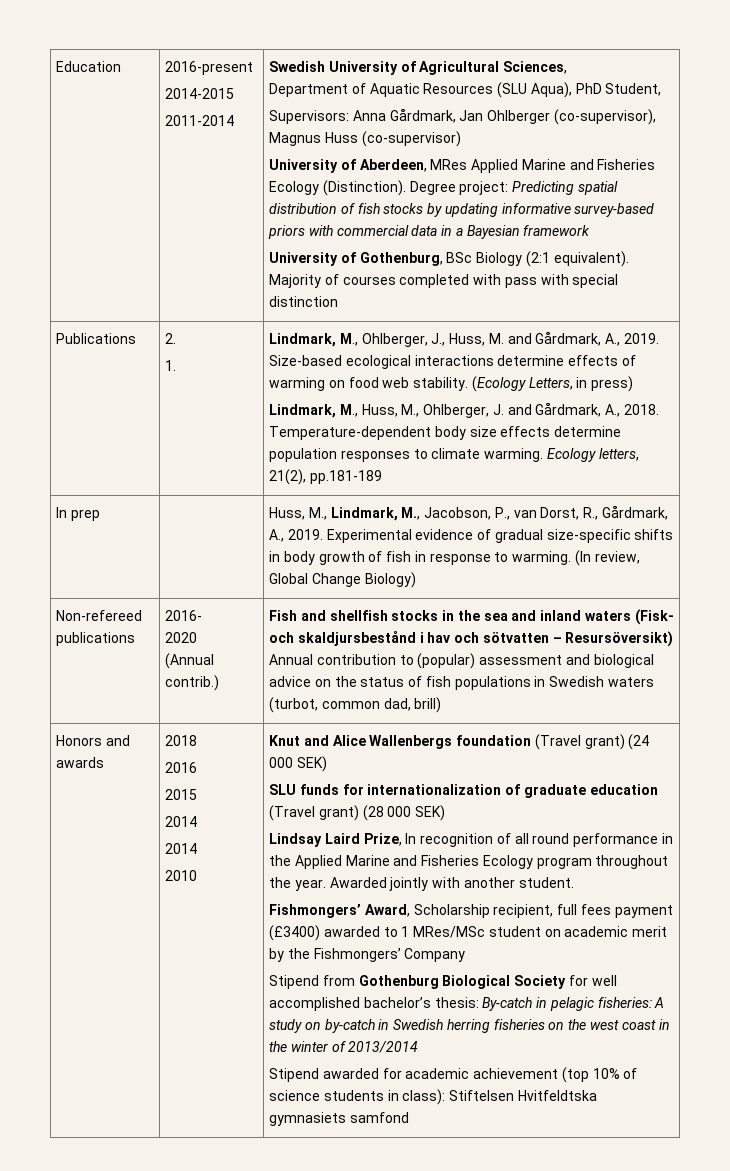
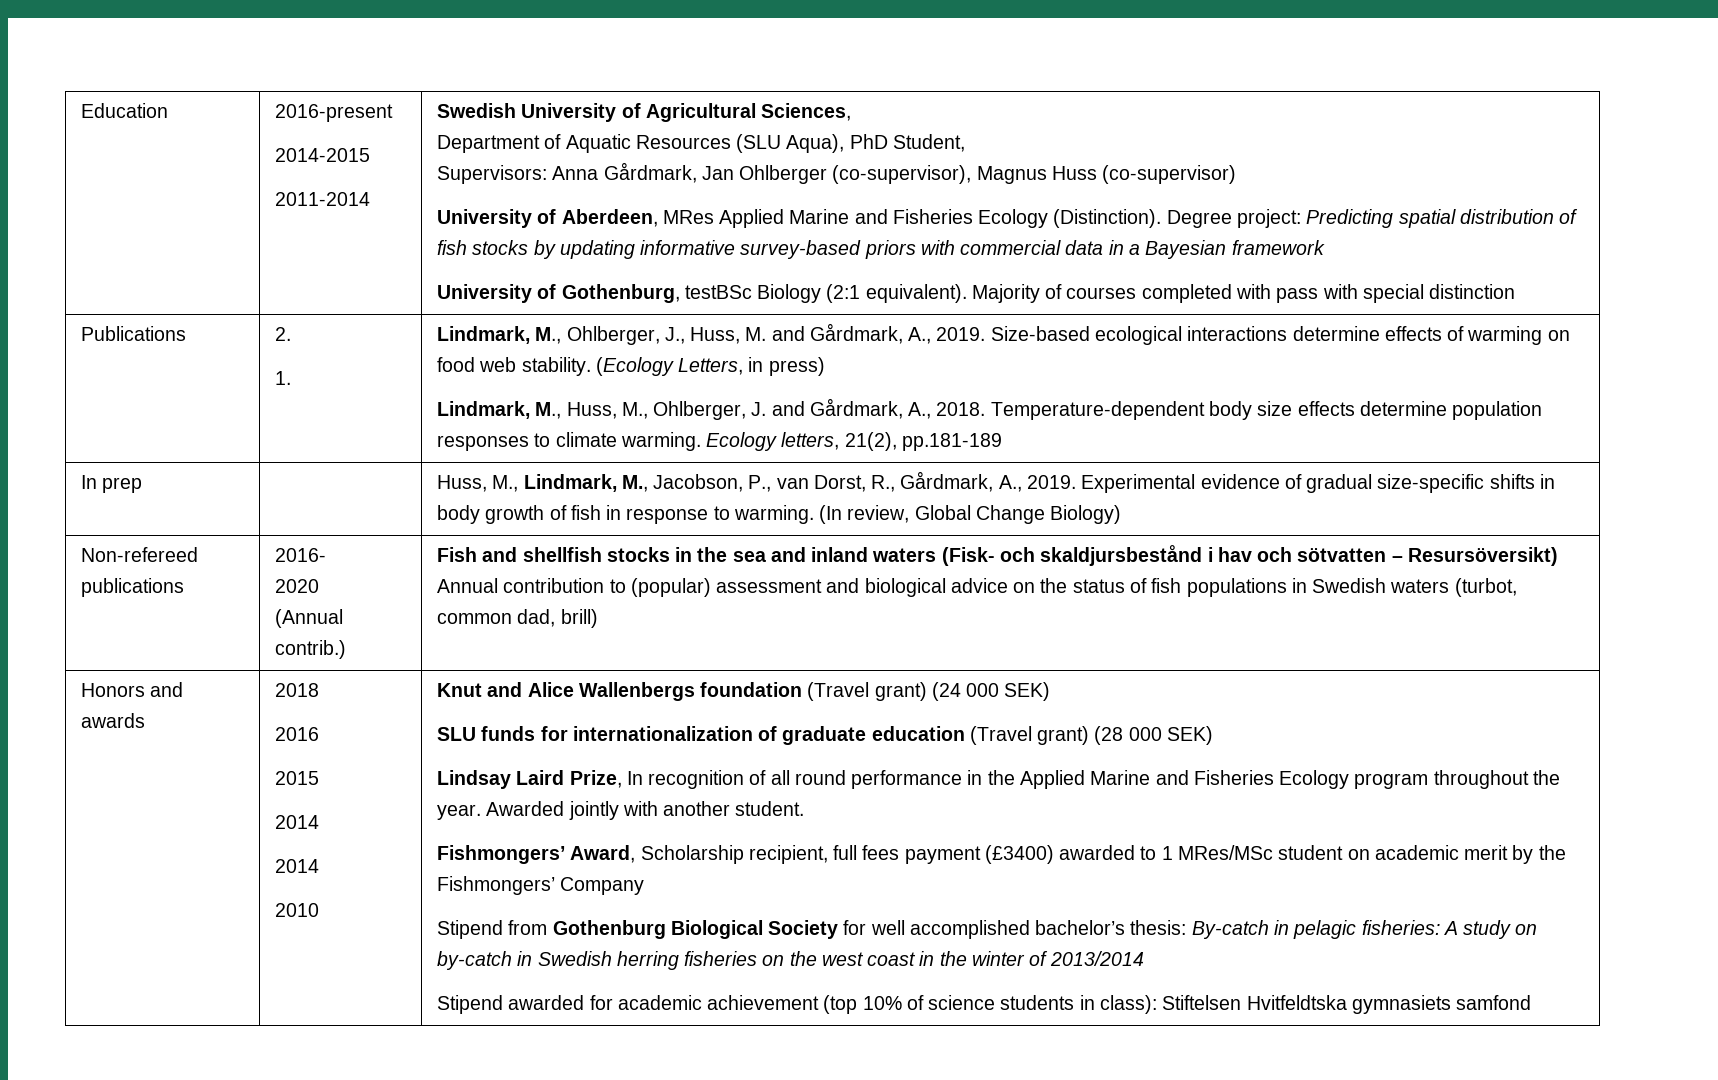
- University of Gothenburg, BSc Biology (2:1 equivalent).
+ University of Gothenburg, testBSc Biology (2:1 equivalent).

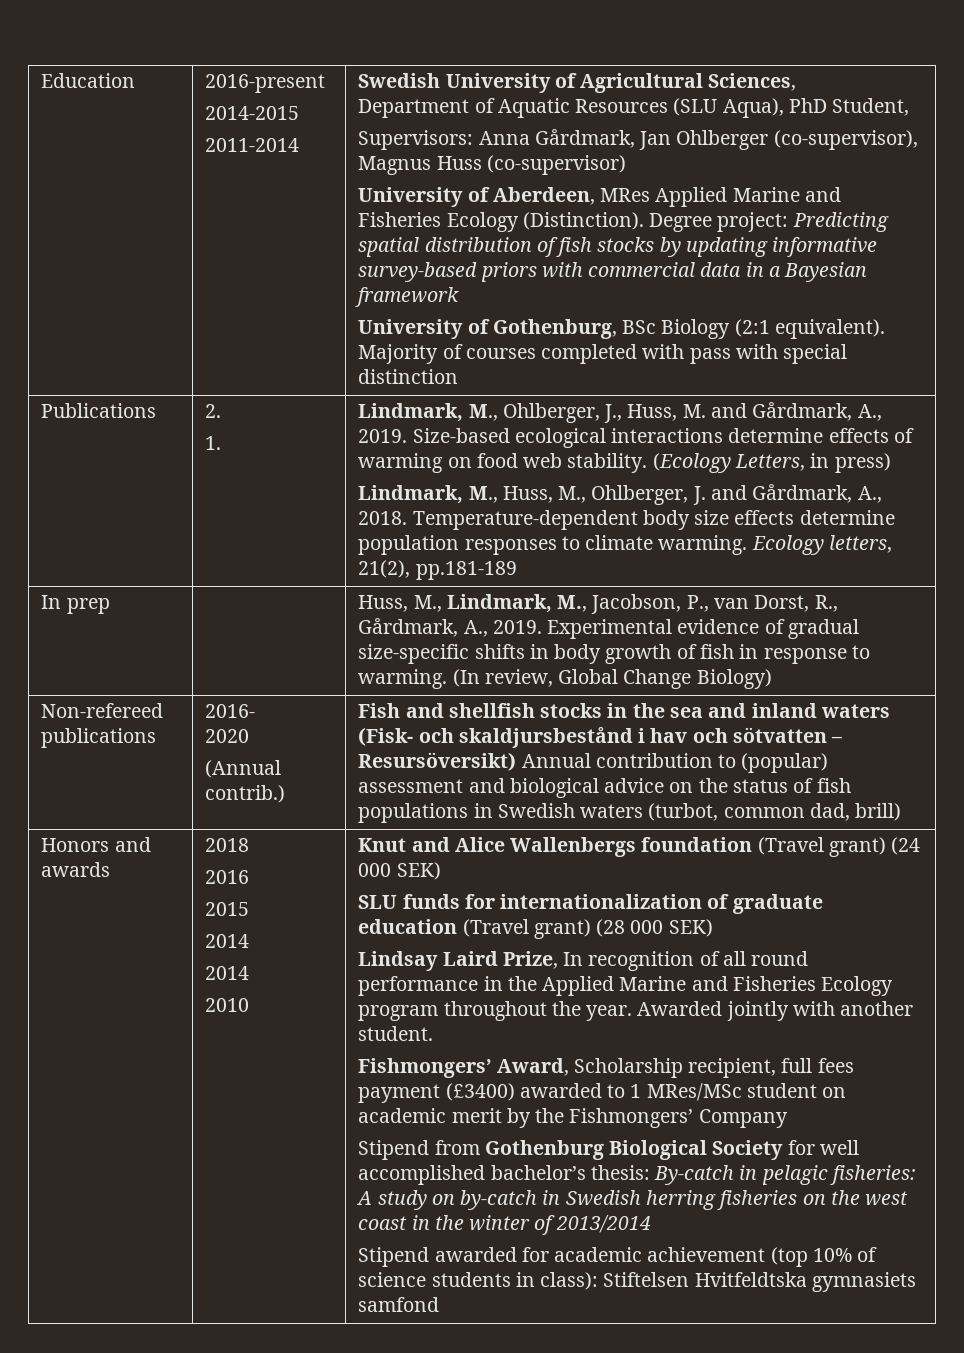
- University of Gothenburg, testBSc Biology (2:1 equivalent).
+ University of Gothenburg, BSc Biology (2:1 equivalent).

